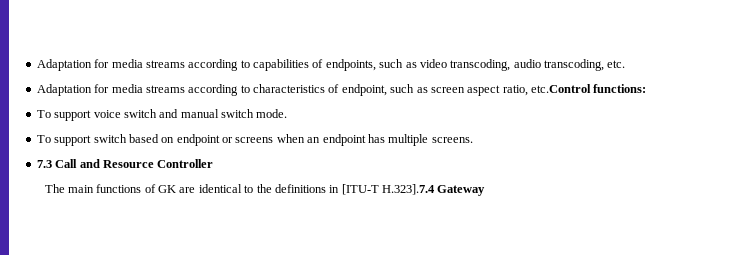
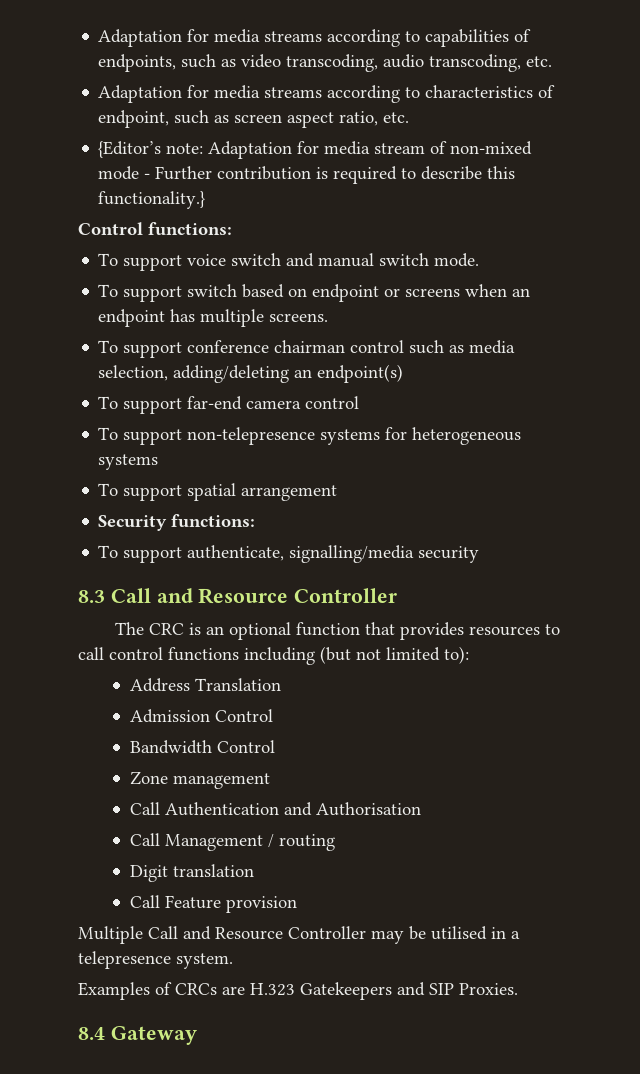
- Adaptation for media streams according to characteristics of endpoint, such as screen aspect ratio, etc.Control functions:
+ Adaptation for media streams according to characteristics of endpoint, such as screen aspect ratio, etc.
+ {Editor’s note: Adaptation for media stream of non-mixed mode - Further contribution is required to describe this functionality.}
+ Control functions:
- 7.3 Call and Resource Controller
+ To support conference chairman control such as media selection, adding/deleting an endpoint(s)
+ To support far-end camera control
+ To support non-telepresence systems for heterogeneous systems
+ To support spatial arrangement
+ Security functions:
+ To support authenticate, signalling/media security
+ 8.3 Call and Resource Controller
- The main functions of GK are identical to the definitions in [ITU-T H.323].7.4 Gateway
+ The CRC is an optional function that provides resources to call control functions including (but not limited to):
+ Address Translation
+ Admission Control
+ Bandwidth Control
+ Zone management
+ Call Authentication and Authorisation
+ Call Management / routing
+ Digit translation
+ Call Feature provision
+ Multiple Call and Resource Controller may be utilised in a telepresence system.
+ Examples of CRCs are H.323 Gatekeepers and SIP Proxies.
+ 8.4 Gateway

